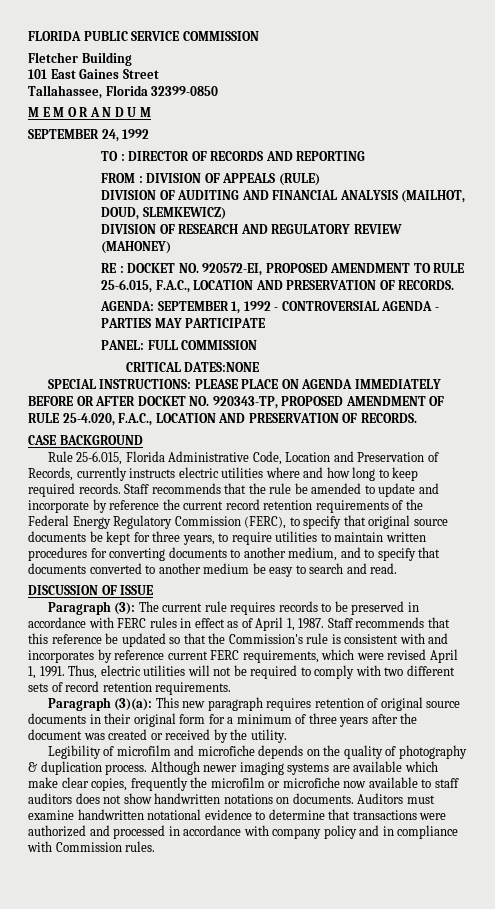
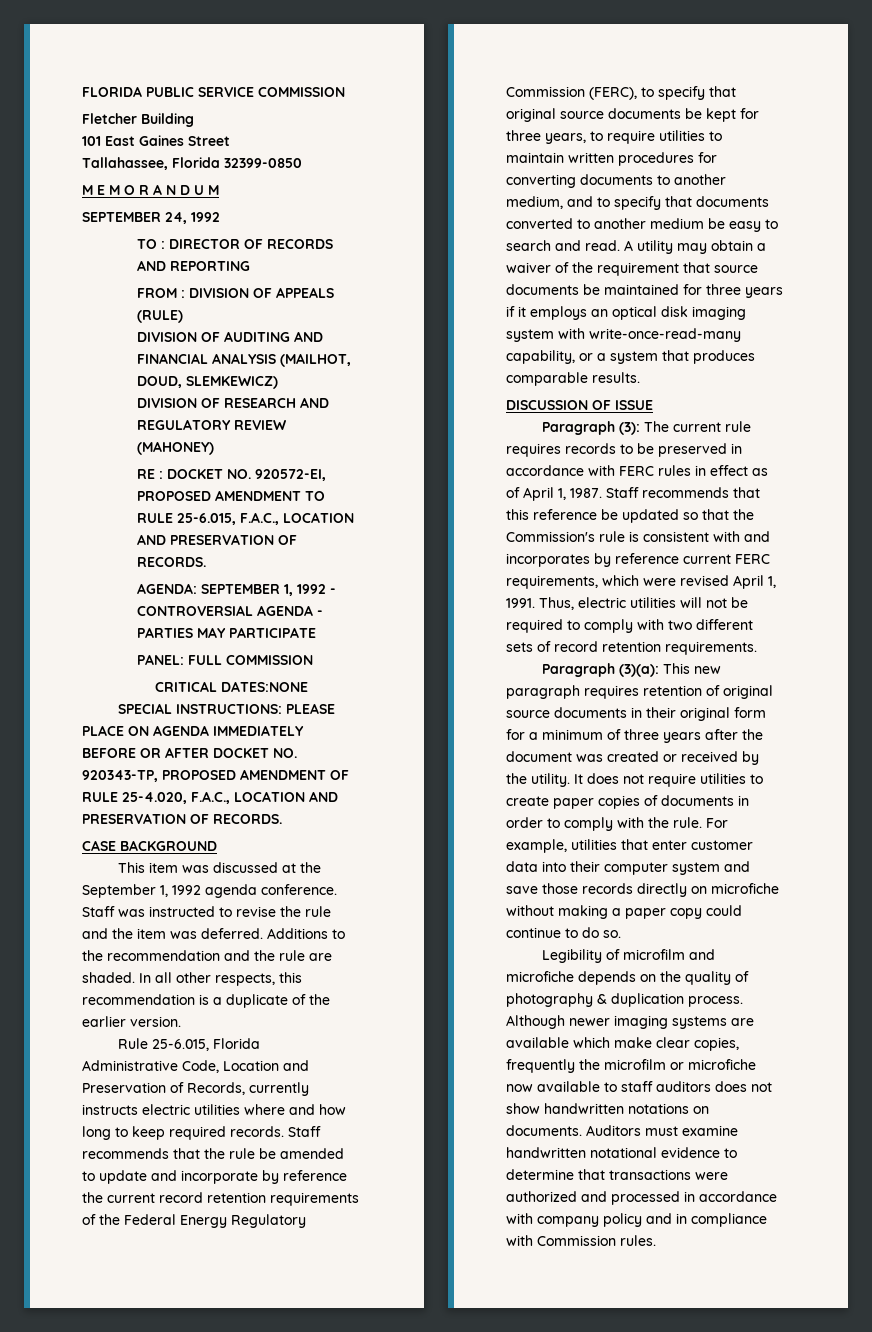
+ This item was discussed at the September 1, 1992 agenda conference. Staff was instructed to revise the rule and the item was deferred. Additions to the recommendation and the rule are shaded. In all other respects, this recommendation is a duplicate of the earlier version.
+ A utility may obtain a waiver of the requirement that source documents be maintained for three years if it employs an optical disk imaging system with write-once-read-many capability, or a system that produces comparable results.
+ It does not require utilities to create paper copies of documents in order to comply with the rule. For example, utilities that enter customer data into their computer system and save those records directly on microfiche without making a paper copy could continue to do so.

